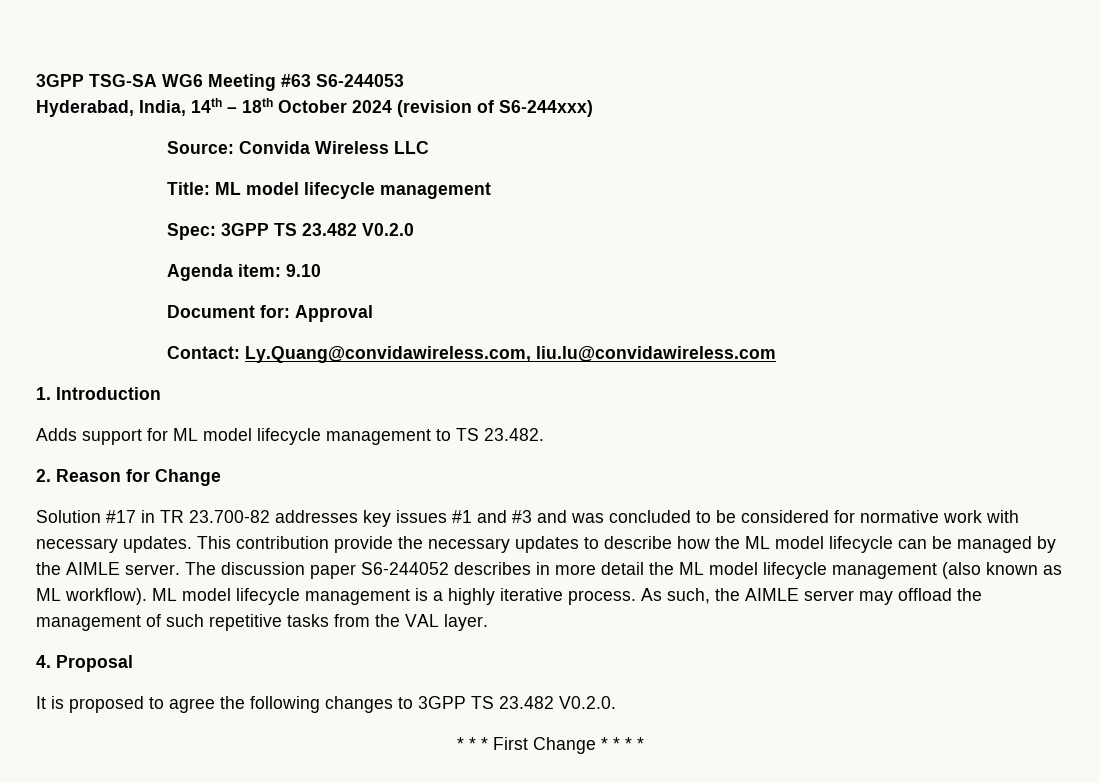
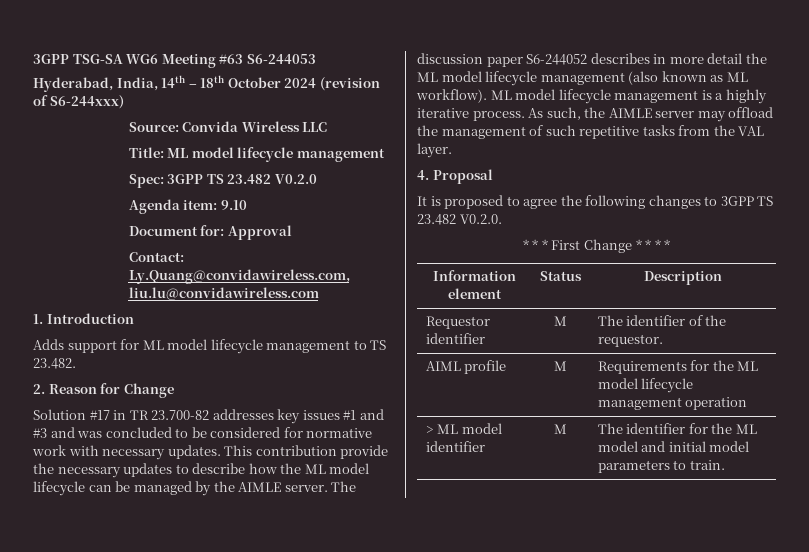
+ Information element | Status | Description
+ Requestor identifier | M | The identifier of the requestor.
+ AIML profile | M | Requirements for the ML model lifecycle management operation
+ > ML model identifier | M | The identifier for the ML model and initial model parameters to train.

